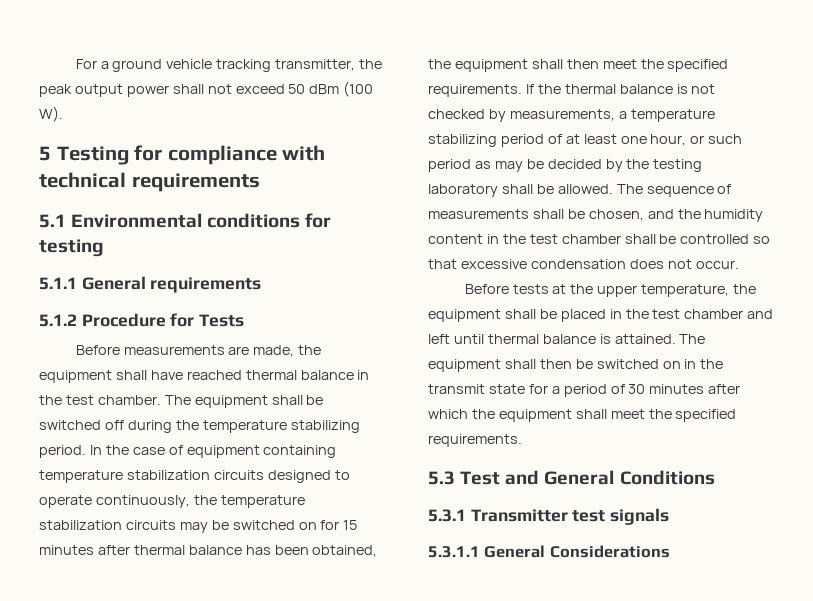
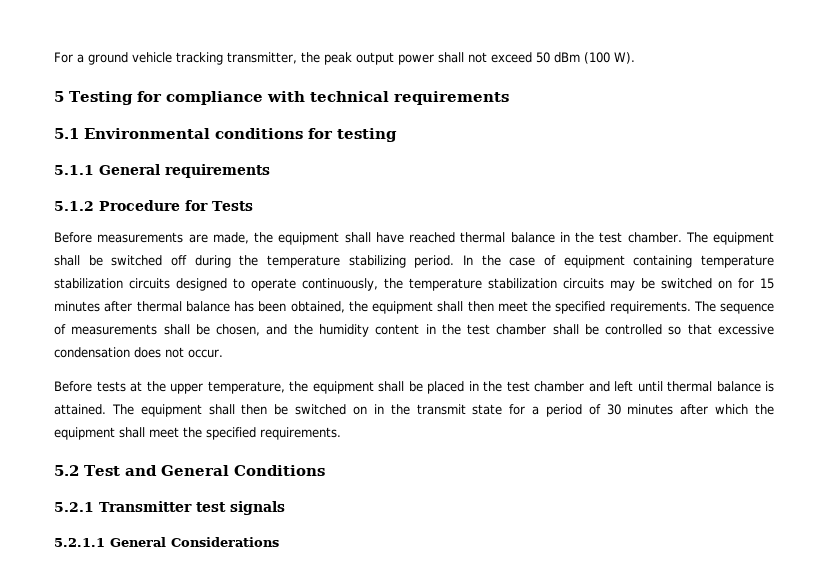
- If the thermal balance is not checked by measurements, a temperature stabilizing period of at least one hour, or such period as may be decided by the testing laboratory shall be allowed.
- 5.3 Test and General Conditions
+ 5.2 Test and General Conditions
- 5.3.1 Transmitter test signals
+ 5.2.1 Transmitter test signals
- 5.3.1.1 General Considerations
+ 5.2.1.1 General Considerations

